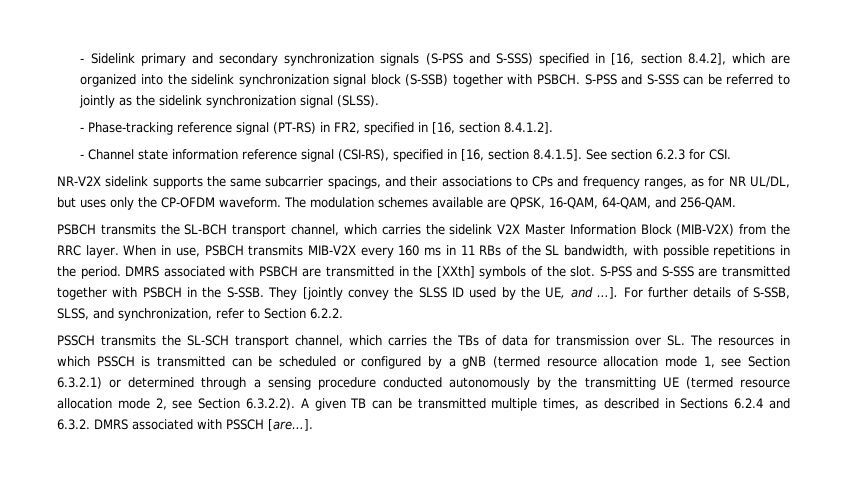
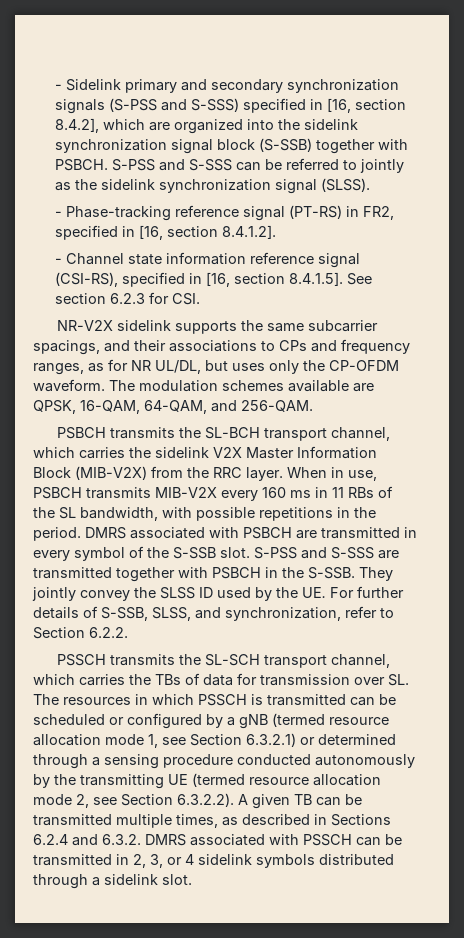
- DMRS associated with PSBCH are transmitted in the [XXth] symbols of the slot.
+ DMRS associated with PSBCH are transmitted in every symbol of the S-SSB slot.
- They [jointly convey the SLSS ID used by the UE, and …]. For further details of S-SSB, SLSS, and synchronization, refer to Section 6.2.2.
+ They jointly convey the SLSS ID used by the UE. For further details of S-SSB, SLSS, and synchronization, refer to Section 6.2.2.
- PSSCH transmits the SL-SCH transport channel, which carries the TBs of data for transmission over SL. The resources in which PSSCH is transmitted can be scheduled or configured by a gNB (termed resource allocation mode 1, see Section 6.3.2.1) or determined through a sensing procedure conducted autonomously by the transmitting UE (termed resource allocation mode 2, see Section 6.3.2.2). A given TB can be transmitted multiple times, as described in Sections 6.2.4 and 6.3.2. DMRS associated with PSSCH [are…].
+ PSSCH transmits the SL-SCH transport channel, which carries the TBs of data for transmission over SL. The resources in which PSSCH is transmitted can be scheduled or configured by a gNB (termed resource allocation mode 1, see Section 6.3.2.1) or determined through a sensing procedure conducted autonomously by the transmitting UE (termed resource allocation mode 2, see Section 6.3.2.2). A given TB can be transmitted multiple times, as described in Sections 6.2.4 and 6.3.2. DMRS associated with PSSCH can be transmitted in 2, 3, or 4 sidelink symbols distributed through a sidelink slot.

